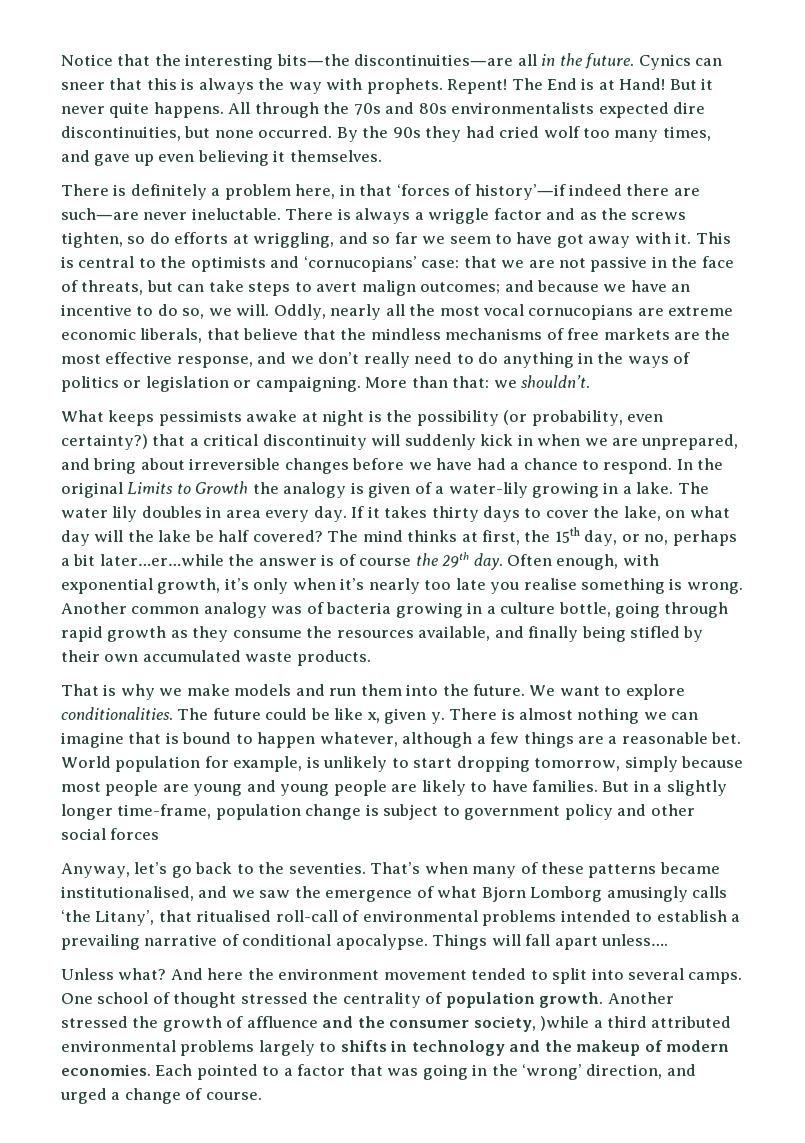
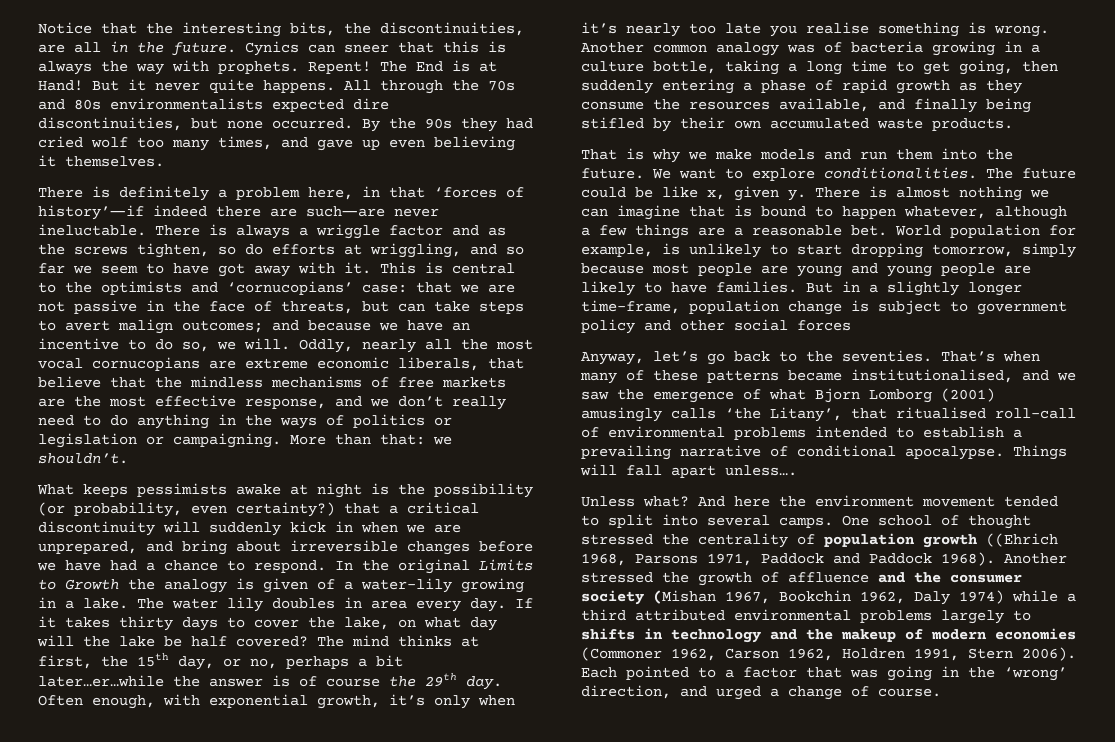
- Notice that the interesting bits―the discontinuities―are all in the future.
+ Notice that the interesting bits, the discontinuities, are all in the future.
- Another common analogy was of bacteria growing in a culture bottle, going through rapid growth as they consume the resources available, and finally being stifled by their own accumulated waste products.
+ Another common analogy was of bacteria growing in a culture bottle, taking a long time to get going, then suddenly entering a phase of rapid growth as they consume the resources available, and finally being stifled by their own accumulated waste products.
- That’s when many of these patterns became institutionalised, and we saw the emergence of what Bjorn Lomborg amusingly calls ‘the Litany’, that ritualised roll-call of environmental problems intended to establish a prevailing narrative of conditional apocalypse.
+ That’s when many of these patterns became institutionalised, and we saw the emergence of what Bjorn Lomborg (2001) amusingly calls ‘the Litany’, that ritualised roll-call of environmental problems intended to establish a prevailing narrative of conditional apocalypse.
- One school of thought stressed the centrality of population growth.
+ One school of thought stressed the centrality of population growth ((Ehrich 1968, Parsons 1971, Paddock and Paddock 1968).
- Another stressed the growth of affluence and the consumer society, )while a third attributed environmental problems largely to shifts in technology and the makeup of modern economies.
+ Another stressed the growth of affluence and the consumer society (Mishan 1967, Bookchin 1962, Daly 1974) while a third attributed environmental problems largely to shifts in technology and the makeup of modern economies (Commoner 1962, Carson 1962, Holdren 1991, Stern 2006).

